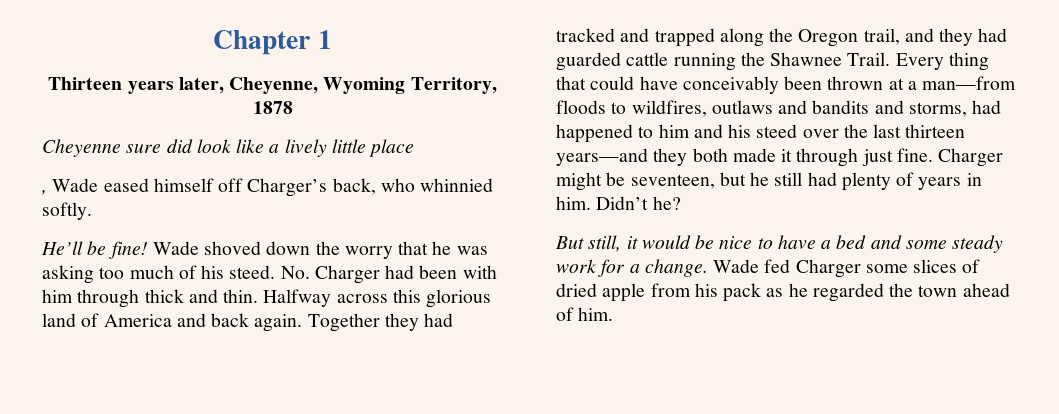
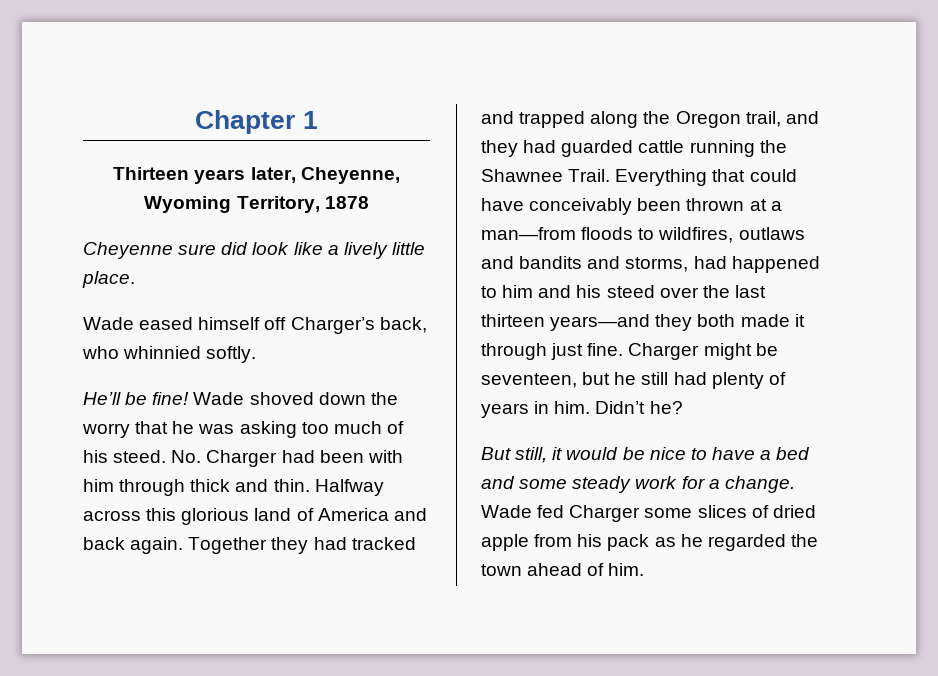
- Cheyenne sure did look like a lively little place
- , Wade eased himself off Charger’s back, who whinnied softly.
+ Cheyenne sure did look like a lively little place.
+ Wade eased himself off Charger’s back, who whinnied softly.
- Every thing that could have conceivably been thrown at a man—from floods to wildfires, outlaws and bandits and storms, had happened to him and his steed over the last thirteen years—and they both made it through just fine.
+ Everything that could have conceivably been thrown at a man—from floods to wildfires, outlaws and bandits and storms, had happened to him and his steed over the last thirteen years—and they both made it through just fine.

